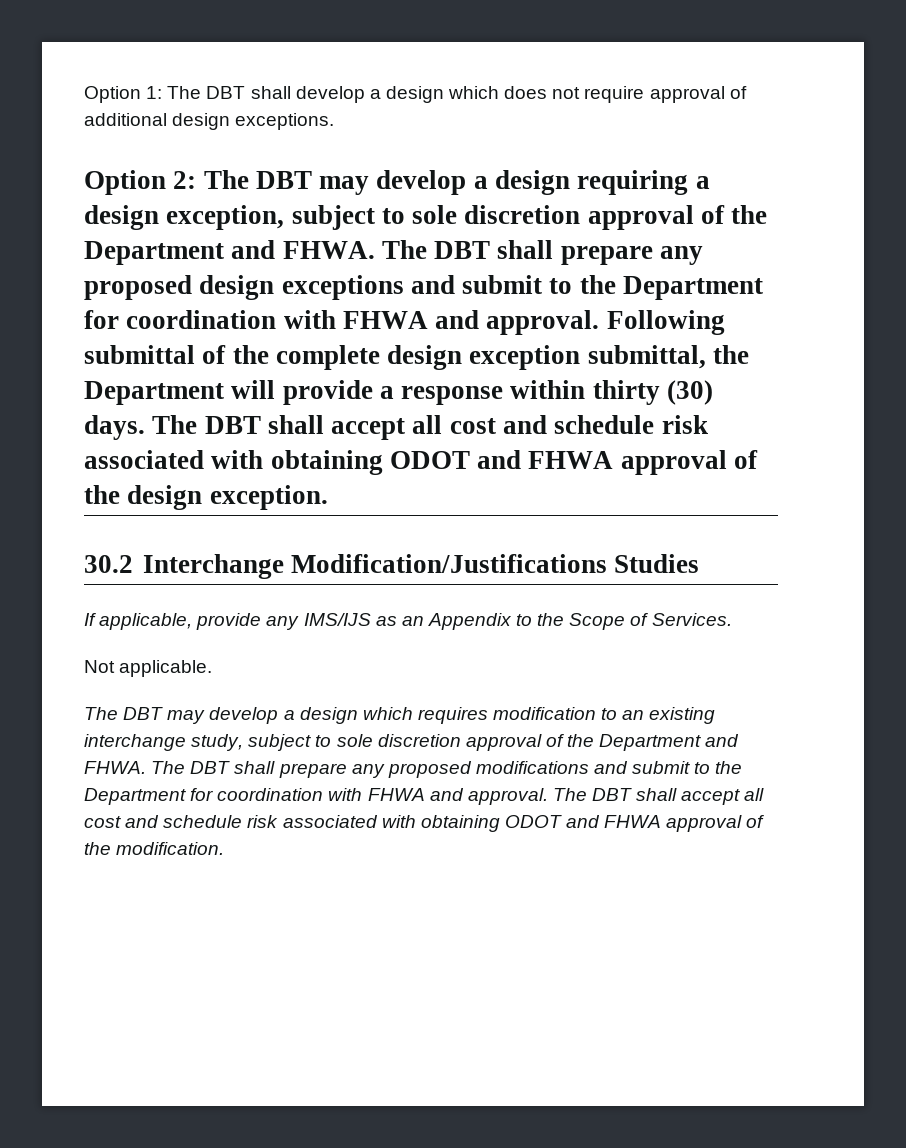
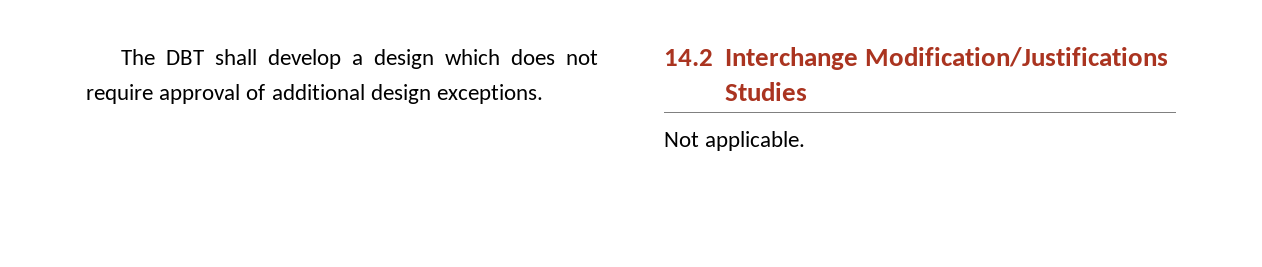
- Option 1: The DBT shall develop a design which does not require approval of additional design exceptions.
+ The DBT shall develop a design which does not require approval of additional design exceptions.
- Option 2: The DBT may develop a design requiring a design exception, subject to sole discretion approval of the Department and FHWA. The DBT shall prepare any proposed design exceptions and submit to the Department for coordination with FHWA and approval. Following submittal of the complete design exception submittal, the Department will provide a response within thirty (30) days. The DBT shall accept all cost and schedule risk associated with obtaining ODOT and FHWA approval of the design exception.
- 30.2 Interchange Modification/Justifications Studies
- If applicable, provide any IMS/IJS as an Appendix to the Scope of Services.
+ 14.2 Interchange Modification/Justifications Studies
  Not applicable.
- The DBT may develop a design which requires modification to an existing interchange study, subject to sole discretion approval of the Department and FHWA. The DBT shall prepare any proposed modifications and submit to the Department for coordination with FHWA and approval. The DBT shall accept all cost and schedule risk associated with obtaining ODOT and FHWA approval of the modification.

